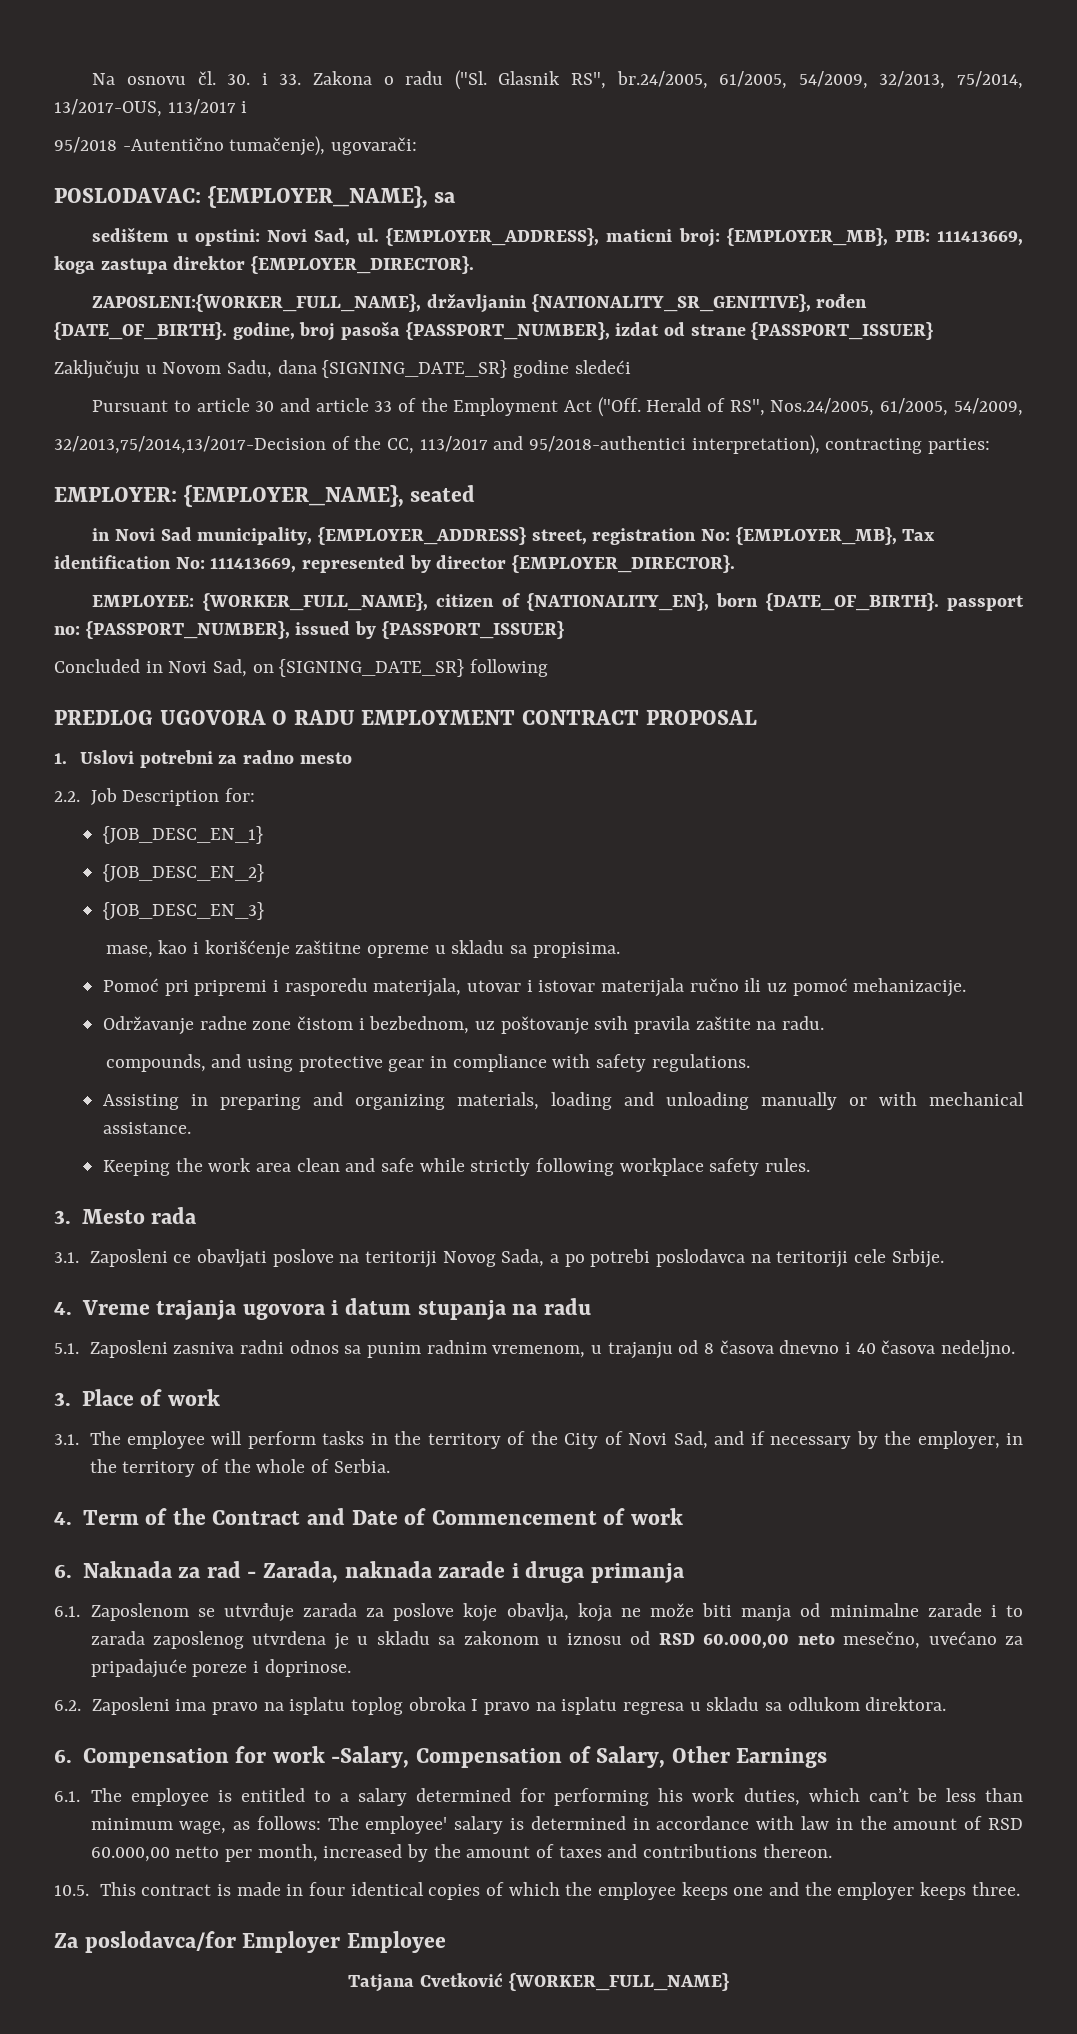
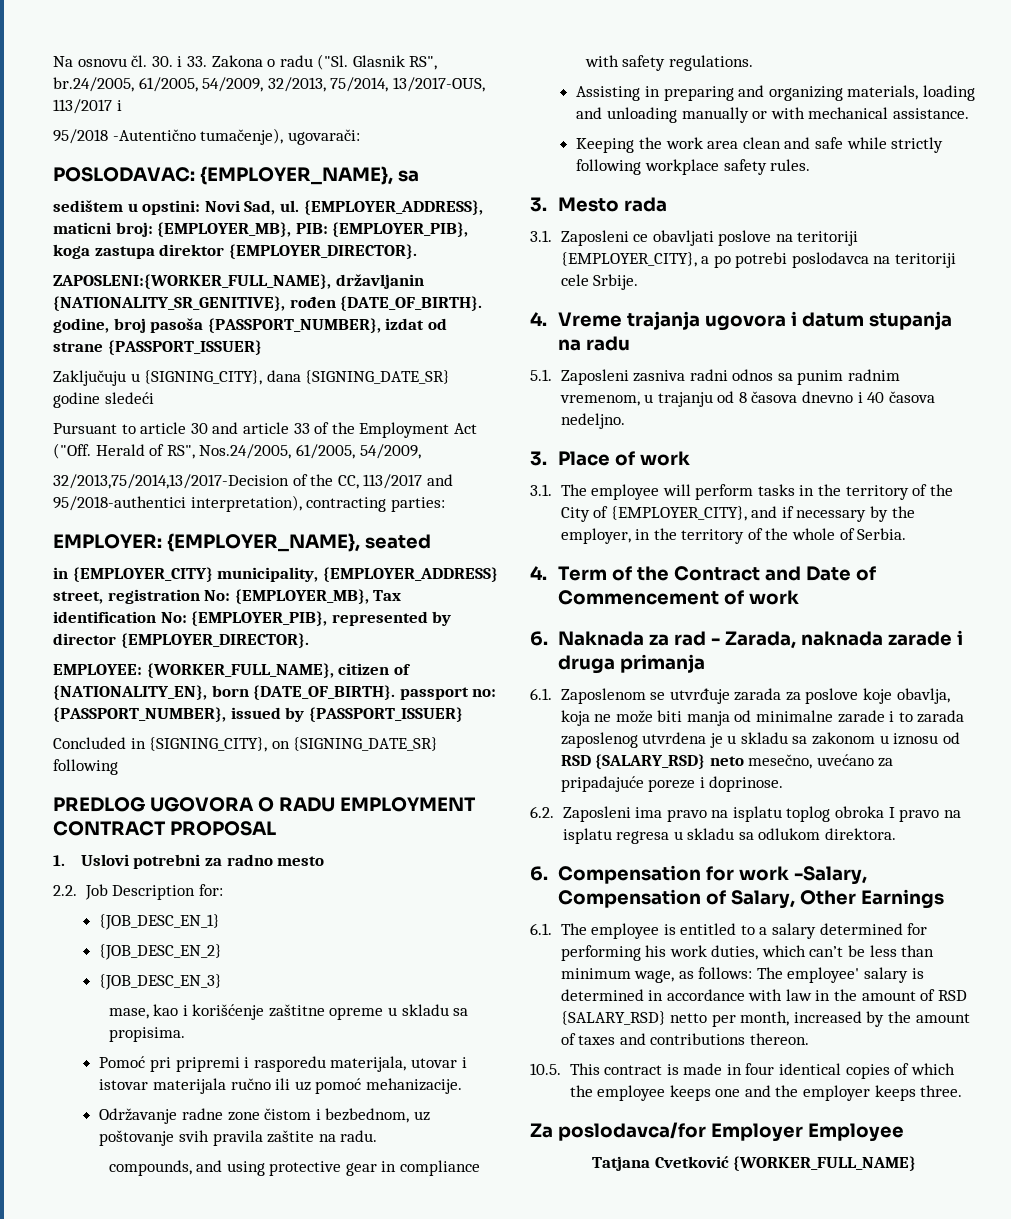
- {EMPLOYER_ADDRESS}, maticni broj: {EMPLOYER_MB}, PIB: 111413669, koga zastupa direktor {EMPLOYER_DIRECTOR}.
+ {EMPLOYER_ADDRESS}, maticni broj: {EMPLOYER_MB}, PIB: {EMPLOYER_PIB}, koga zastupa direktor {EMPLOYER_DIRECTOR}.
- Zaključuju u Novom Sadu, dana {SIGNING_DATE_SR} godine sledeći
+ Zaključuju u {SIGNING_CITY}, dana {SIGNING_DATE_SR} godine sledeći
- in Novi Sad municipality, {EMPLOYER_ADDRESS} street, registration No: {EMPLOYER_MB}, Tax identification No: 111413669, represented by director {EMPLOYER_DIRECTOR}.
+ in {EMPLOYER_CITY} municipality, {EMPLOYER_ADDRESS} street, registration No: {EMPLOYER_MB}, Tax identification No: {EMPLOYER_PIB}, represented by director {EMPLOYER_DIRECTOR}.
- Concluded in Novi Sad, on {SIGNING_DATE_SR} following
+ Concluded in {SIGNING_CITY}, on {SIGNING_DATE_SR} following
- 3.1. Zaposleni ce obavljati poslove na teritoriji Novog Sada, a po potrebi poslodavca na teritoriji cele Srbije.
+ 3.1. Zaposleni ce obavljati poslove na teritoriji {EMPLOYER_CITY}, a po potrebi poslodavca na teritoriji cele Srbije.
- 3.1. The employee will perform tasks in the territory of the City of Novi Sad, and if necessary by the employer, in the territory of the whole of Serbia.
+ 3.1. The employee will perform tasks in the territory of the City of {EMPLOYER_CITY}, and if necessary by the employer, in the territory of the whole of Serbia.
- 6.1. Zaposlenom se utvrđuje zarada za poslove koje obavlja, koja ne može biti manja od minimalne zarade i to zarada zaposlenog utvrdena je u skladu sa zakonom u iznosu od RSD 60.000,00 neto mesečno, uvećano za pripadajuće poreze i doprinose.
+ 6.1. Zaposlenom se utvrđuje zarada za poslove koje obavlja, koja ne može biti manja od minimalne zarade i to zarada zaposlenog utvrdena je u skladu sa zakonom u iznosu od RSD {SALARY_RSD} neto mesečno, uvećano za pripadajuće poreze i doprinose.
- 6.1. The employee is entitled to a salary determined for performing his work duties, which can’t be less than minimum wage, as follows: The employee' salary is determined in accordance with law in the amount of RSD 60.000,00 netto per month, increased by the amount of taxes and contributions thereon.
+ 6.1. The employee is entitled to a salary determined for performing his work duties, which can’t be less than minimum wage, as follows: The employee' salary is determined in accordance with law in the amount of RSD {SALARY_RSD} netto per month, increased by the amount of taxes and contributions thereon.

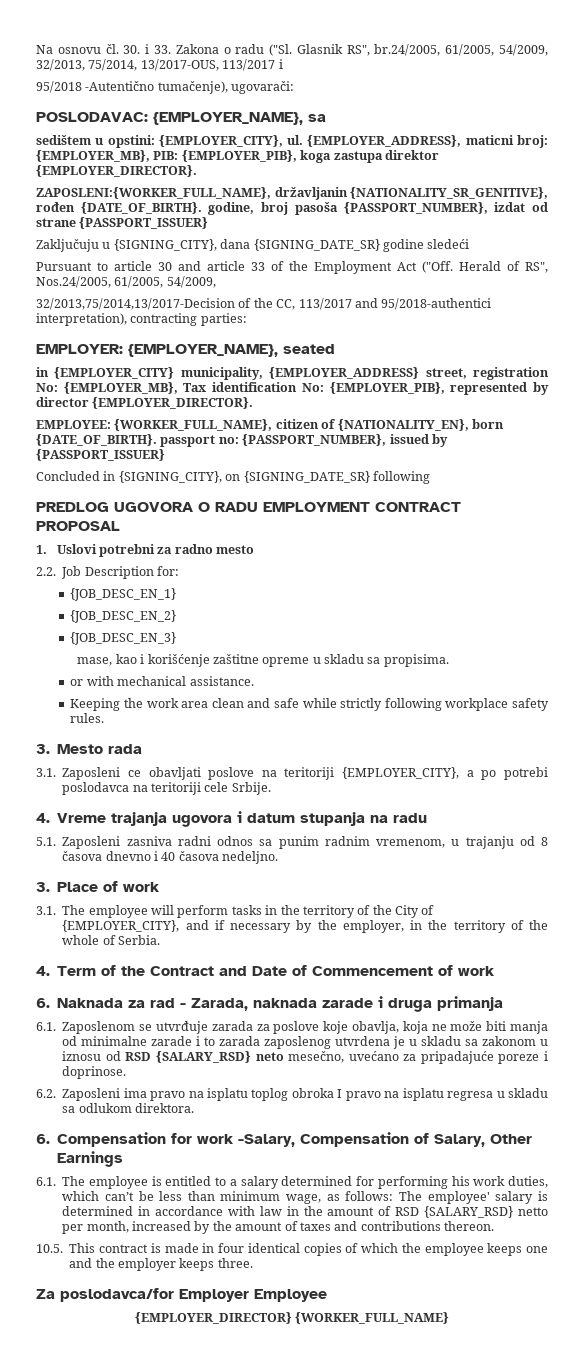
- sedištem u opstini: Novi Sad, ul.
+ sedištem u opstini: {EMPLOYER_CITY}, ul.
- Pomoć pri pripremi i rasporedu materijala, utovar i istovar materijala ručno ili uz pomoć mehanizacije.
- Održavanje radne zone čistom i bezbednom, uz poštovanje svih pravila zaštite na radu.
- compounds, and using protective gear in compliance with safety regulations.
- Assisting in preparing and organizing materials, loading and unloading manually or with mechanical assistance.
+ or with mechanical assistance.
- Tatjana Cvetković {WORKER_FULL_NAME}
+ {EMPLOYER_DIRECTOR} {WORKER_FULL_NAME}

